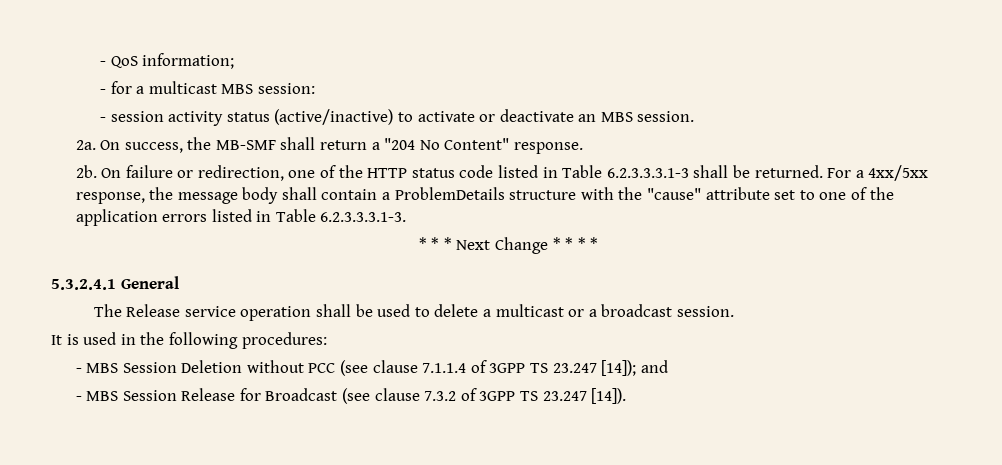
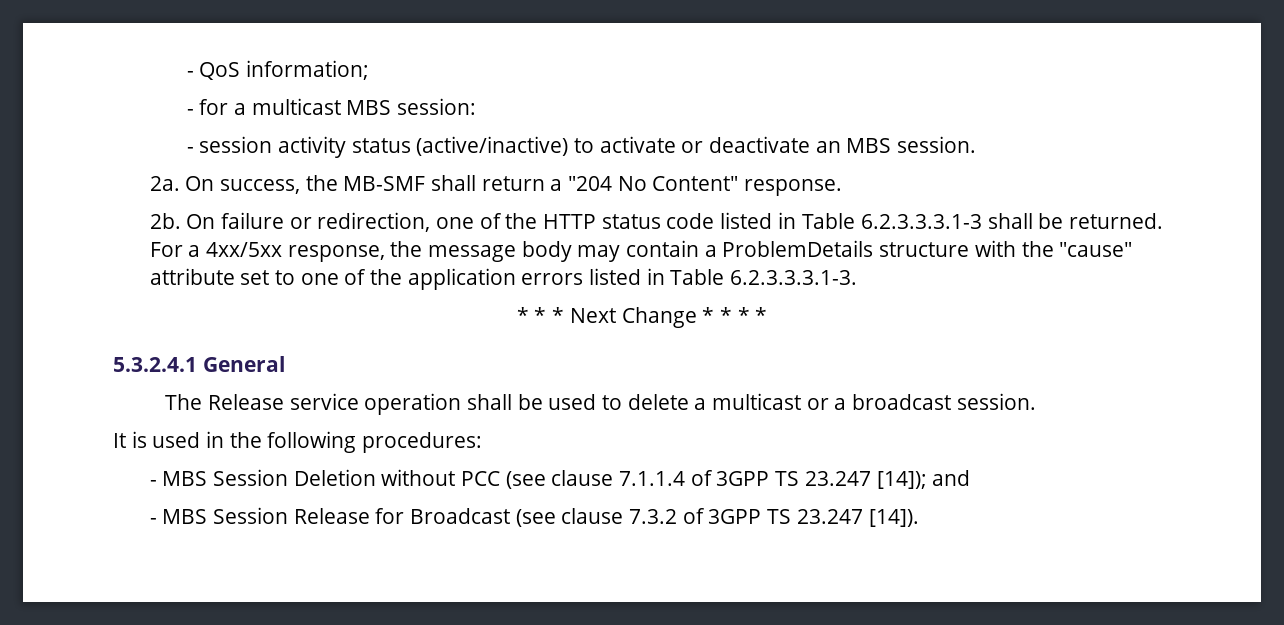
- For a 4xx/5xx response, the message body shall contain a ProblemDetails structure with the "cause" attribute set to one of the application errors listed in Table 6.2.3.3.3.1-3.
+ For a 4xx/5xx response, the message body may contain a ProblemDetails structure with the "cause" attribute set to one of the application errors listed in Table 6.2.3.3.3.1-3.

